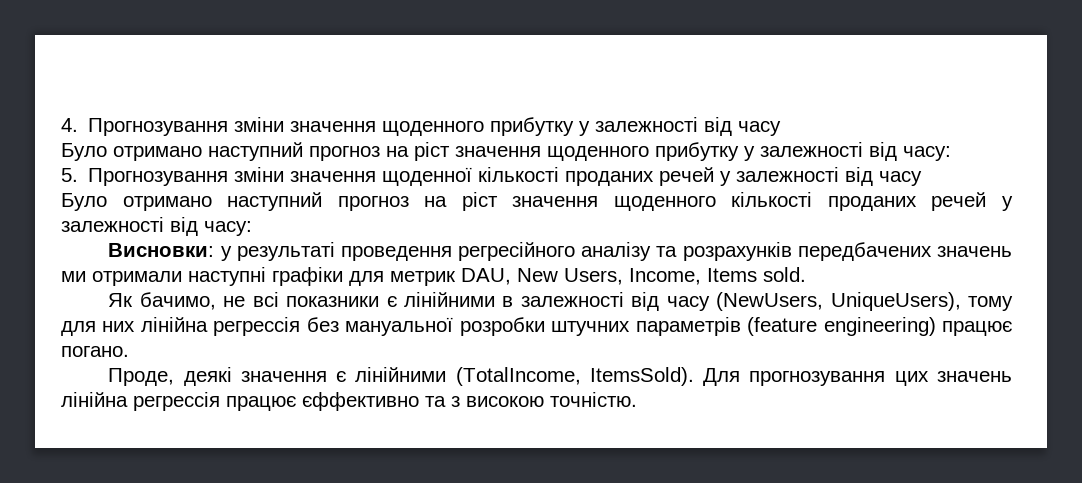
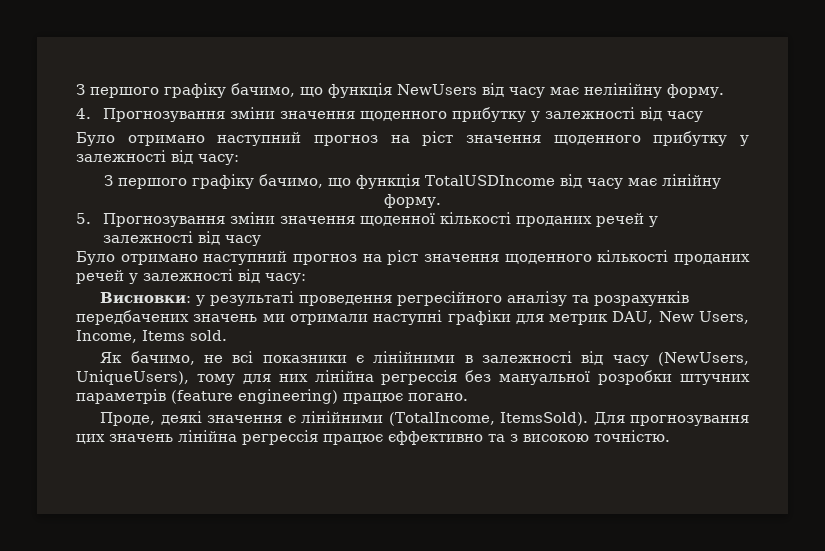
+ З першого графіку бачимо, що функція NewUsers від часу має нелінійну форму.
+ З першого графіку бачимо, що функція TotalUSDIncome від часу має лінійну форму.

